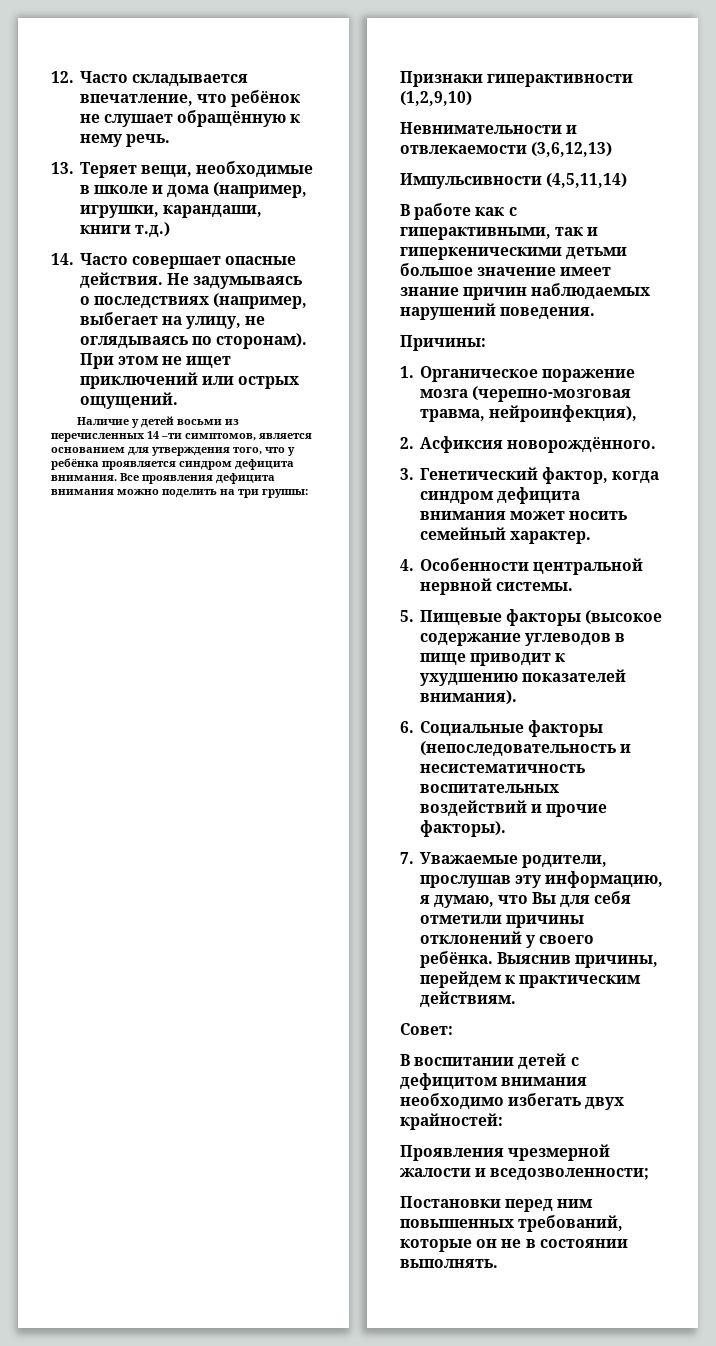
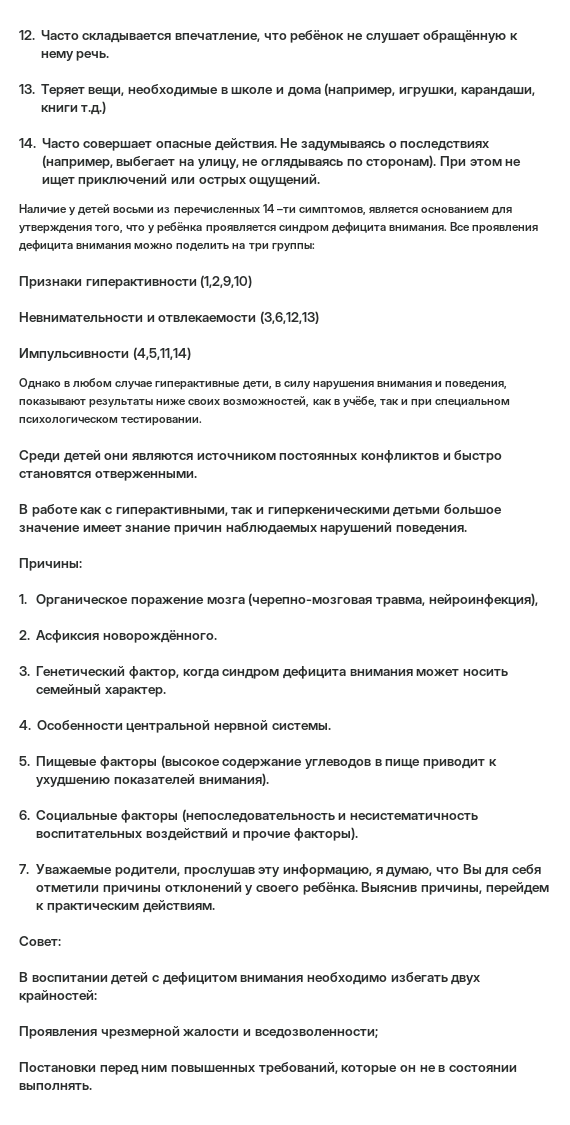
+ Однако в любом случае гиперактивные дети, в силу нарушения внимания и поведения, показывают результаты ниже своих возможностей, как в учёбе, так и при специальном психологическом тестировании.
+ Среди детей они являются источником постоянных конфликтов и быстро становятся отверженными.

